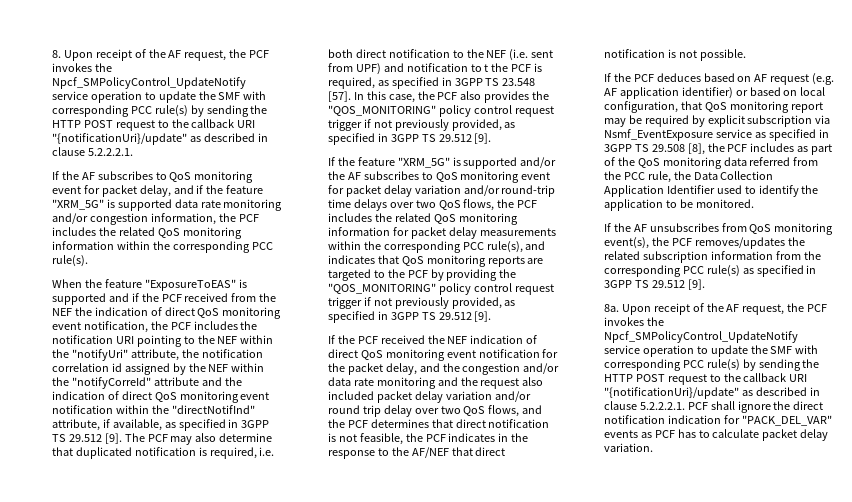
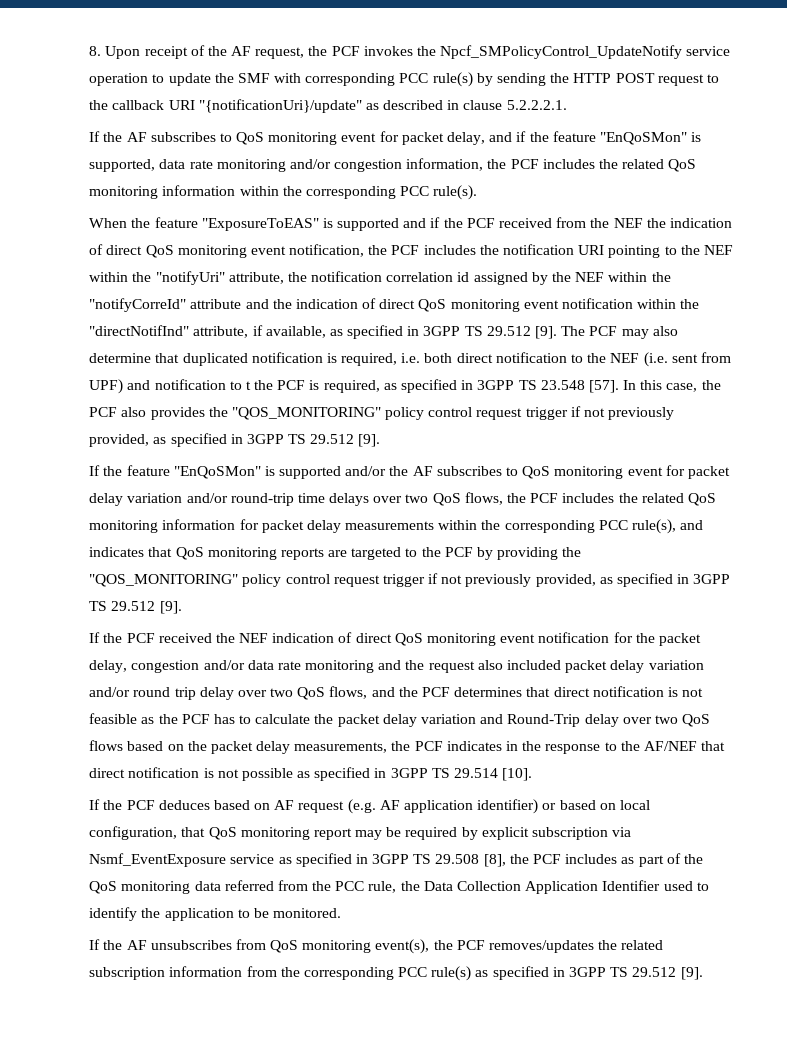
- If the AF subscribes to QoS monitoring event for packet delay, and if the feature "XRM_5G" is supported data rate monitoring and/or congestion information, the PCF includes the related QoS monitoring information within the corresponding PCC rule(s).
+ If the AF subscribes to QoS monitoring event for packet delay, and if the feature "EnQoSMon" is supported, data rate monitoring and/or congestion information, the PCF includes the related QoS monitoring information within the corresponding PCC rule(s).
- If the feature "XRM_5G" is supported and/or the AF subscribes to QoS monitoring event for packet delay variation and/or round-trip time delays over two QoS flows, the PCF includes the related QoS monitoring information for packet delay measurements within the corresponding PCC rule(s), and indicates that QoS monitoring reports are targeted to the PCF by providing the "QOS_MONITORING" policy control request trigger if not previously provided, as specified in 3GPP TS 29.512 [9].
+ If the feature "EnQoSMon" is supported and/or the AF subscribes to QoS monitoring event for packet delay variation and/or round-trip time delays over two QoS flows, the PCF includes the related QoS monitoring information for packet delay measurements within the corresponding PCC rule(s), and indicates that QoS monitoring reports are targeted to the PCF by providing the "QOS_MONITORING" policy control request trigger if not previously provided, as specified in 3GPP TS 29.512 [9].
- If the PCF received the NEF indication of direct QoS monitoring event notification for the packet delay, and the congestion and/or data rate monitoring and the request also included packet delay variation and/or round trip delay over two QoS flows, and the PCF determines that direct notification is not feasible, the PCF indicates in the response to the AF/NEF that direct notification is not possible.
+ If the PCF received the NEF indication of direct QoS monitoring event notification for the packet delay, congestion and/or data rate monitoring and the request also included packet delay variation and/or round trip delay over two QoS flows, and the PCF determines that direct notification is not feasible as the PCF has to calculate the packet delay variation and Round-Trip delay over two QoS flows based on the packet delay measurements, the PCF indicates in the response to the AF/NEF that direct notification is not possible as specified in 3GPP TS 29.514 [10].
- 8a. Upon receipt of the AF request, the PCF invokes the Npcf_SMPolicyControl_UpdateNotify service operation to update the SMF with corresponding PCC rule(s) by sending the HTTP POST request to the callback URI "{notificationUri}/update" as described in clause 5.2.2.2.1. PCF shall ignore the direct notification indication for "PACK_DEL_VAR" events as PCF has to calculate packet delay variation.

